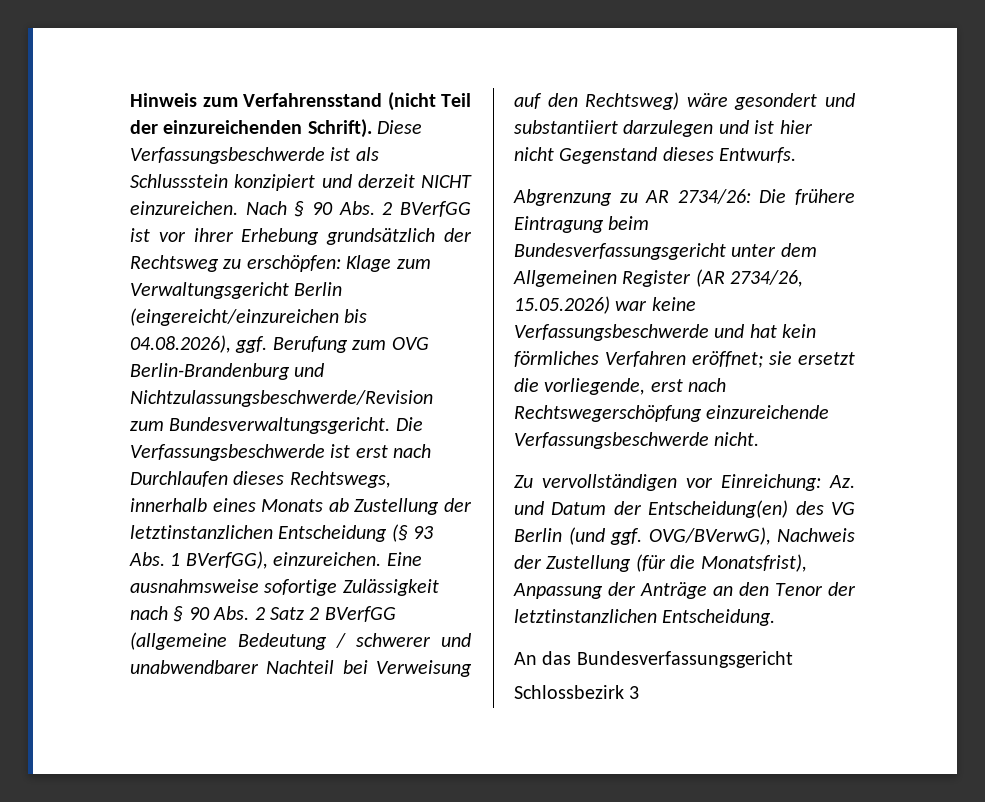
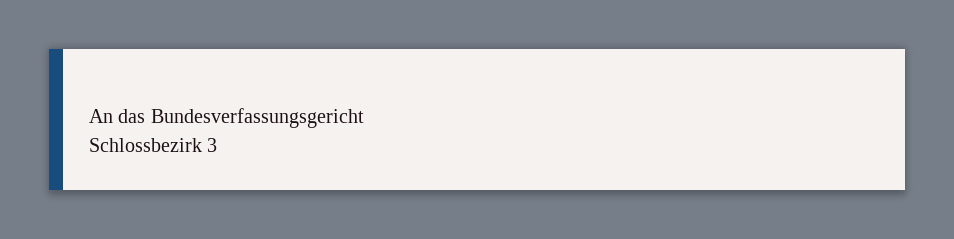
- Hinweis zum Verfahrensstand (nicht Teil der einzureichenden Schrift). Diese Verfassungsbeschwerde ist als Schlussstein konzipiert und derzeit NICHT einzureichen. Nach § 90 Abs. 2 BVerfGG ist vor ihrer Erhebung grundsätzlich der Rechtsweg zu erschöpfen: Klage zum Verwaltungsgericht Berlin (eingereicht/einzureichen bis 04.08.2026), ggf. Berufung zum OVG Berlin-Brandenburg und Nichtzulassungsbeschwerde/Revision zum Bundesverwaltungsgericht. Die Verfassungsbeschwerde ist erst nach Durchlaufen dieses Rechtswegs, innerhalb eines Monats ab Zustellung der letztinstanzlichen Entscheidung (§ 93 Abs. 1 BVerfGG), einzureichen. Eine ausnahmsweise sofortige Zulässigkeit nach § 90 Abs. 2 Satz 2 BVerfGG (allgemeine Bedeutung / schwerer und unabwendbarer Nachteil bei Verweisung auf den Rechtsweg) wäre gesondert und substantiiert darzulegen und ist hier nicht Gegenstand dieses Entwurfs.
- Abgrenzung zu AR 2734/26: Die frühere Eintragung beim Bundesverfassungsgericht unter dem Allgemeinen Register (AR 2734/26, 15.05.2026) war keine Verfassungsbeschwerde und hat kein förmliches Verfahren eröffnet; sie ersetzt die vorliegende, erst nach Rechtswegerschöpfung einzureichende Verfassungsbeschwerde nicht.
- Zu vervollständigen vor Einreichung: Az. und Datum der Entscheidung(en) des VG Berlin (und ggf. OVG/BVerwG), Nachweis der Zustellung (für die Monatsfrist), Anpassung der Anträge an den Tenor der letztinstanzlichen Entscheidung.

